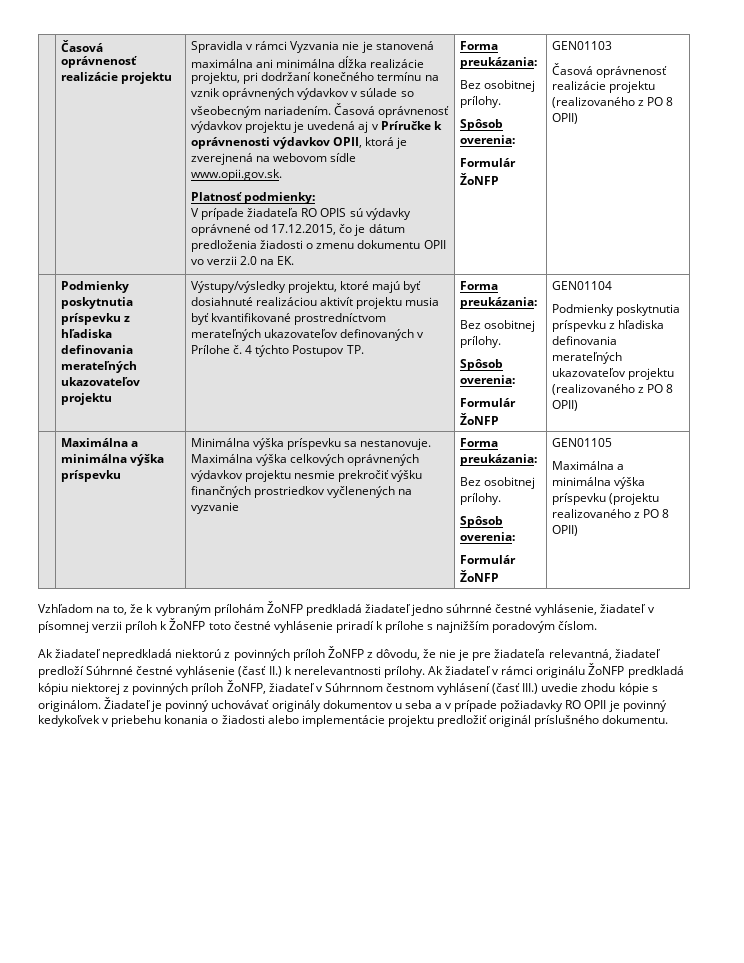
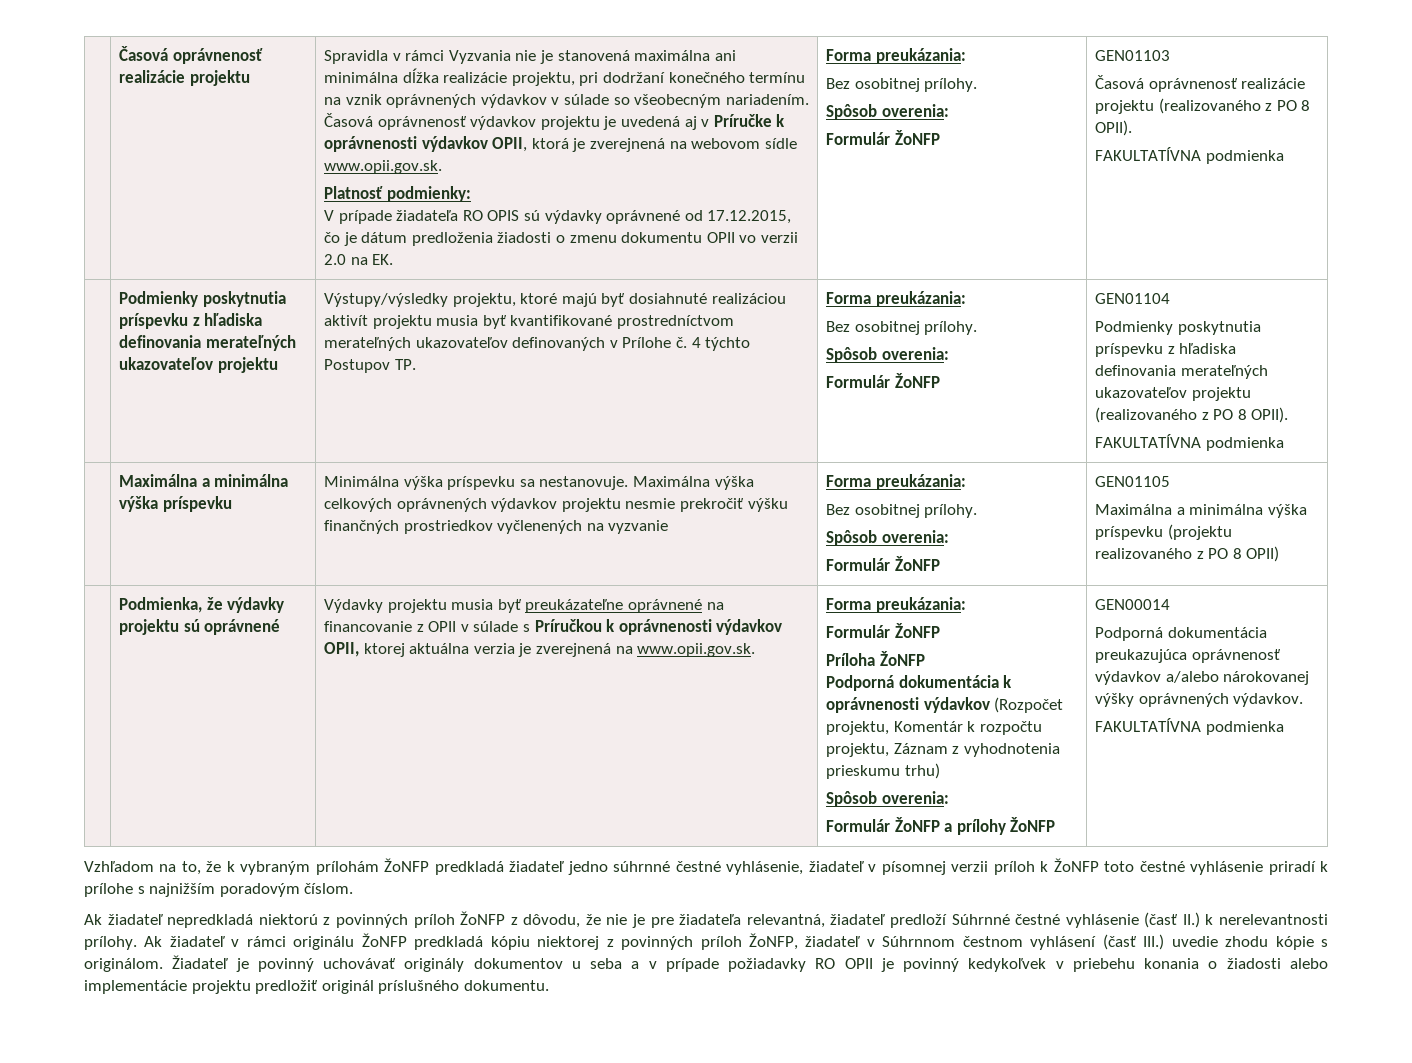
- Časová oprávnenosť realizácie projektu (realizovaného z PO 8 OPII)
+ Časová oprávnenosť realizácie projektu (realizovaného z PO 8 OPII).
+ FAKULTATÍVNA podmienka
- Podmienky poskytnutia príspevku z hľadiska definovania merateľných ukazovateľov projektu (realizovaného z PO 8 OPII)
+ Podmienky poskytnutia príspevku z hľadiska definovania merateľných ukazovateľov projektu (realizovaného z PO 8 OPII).
+ FAKULTATÍVNA podmienka
+ Podmienka, že výdavky projektu sú oprávnené | Výdavky projektu musia byť preukázateľne oprávnené na financovanie z OPII v súlade s Príručkou k oprávnenosti výdavkov OPII, ktorej aktuálna verzia je zverejnená na www.opii.gov.sk. | Forma preukázania:
+ Formulár ŽoNFP
+ Príloha ŽoNFP
+ Podporná dokumentácia k oprávnenosti výdavkov (Rozpočet projektu, Komentár k rozpočtu projektu, Záznam z vyhodnotenia prieskumu trhu)
+ Spôsob overenia:
+ Formulár ŽoNFP a prílohy ŽoNFP | GEN00014
+ Podporná dokumentácia preukazujúca oprávnenosť výdavkov a/alebo nárokovanej výšky oprávnených výdavkov.
+ FAKULTATÍVNA podmienka

